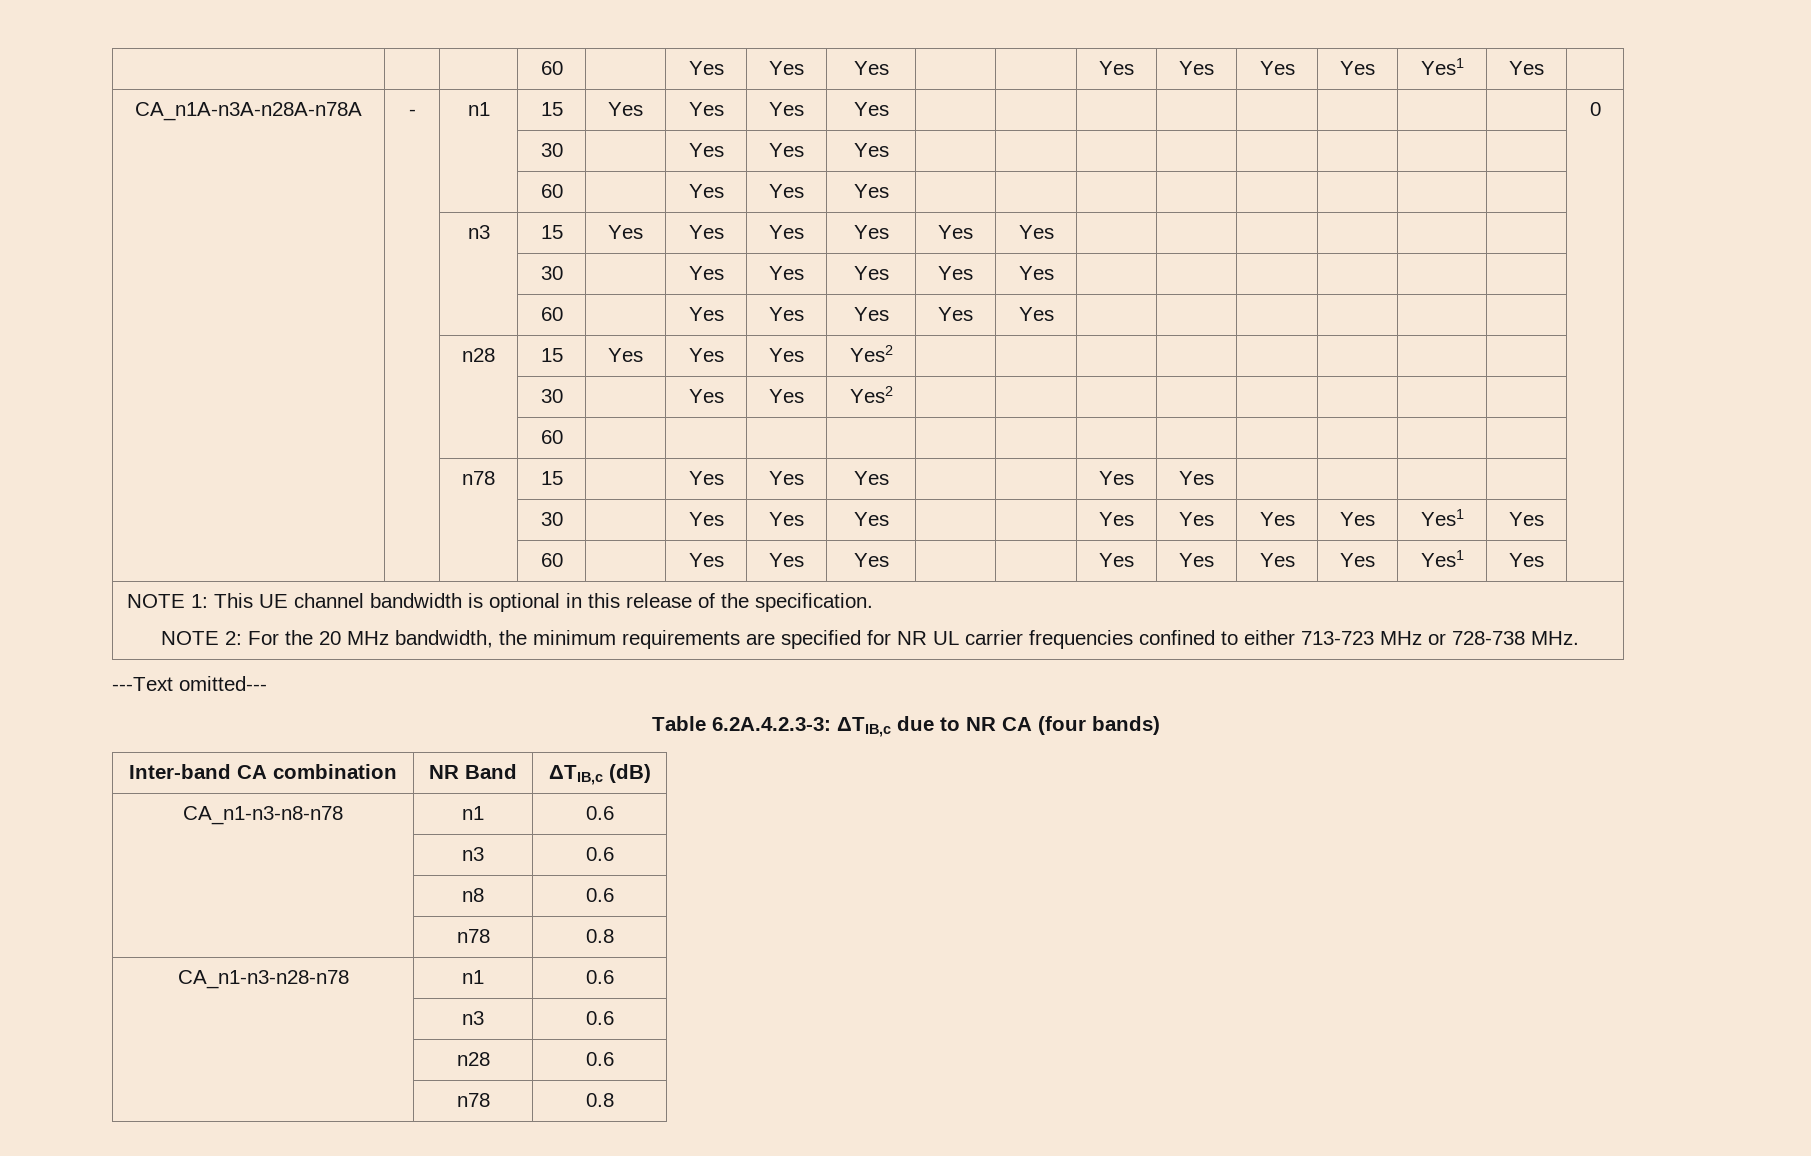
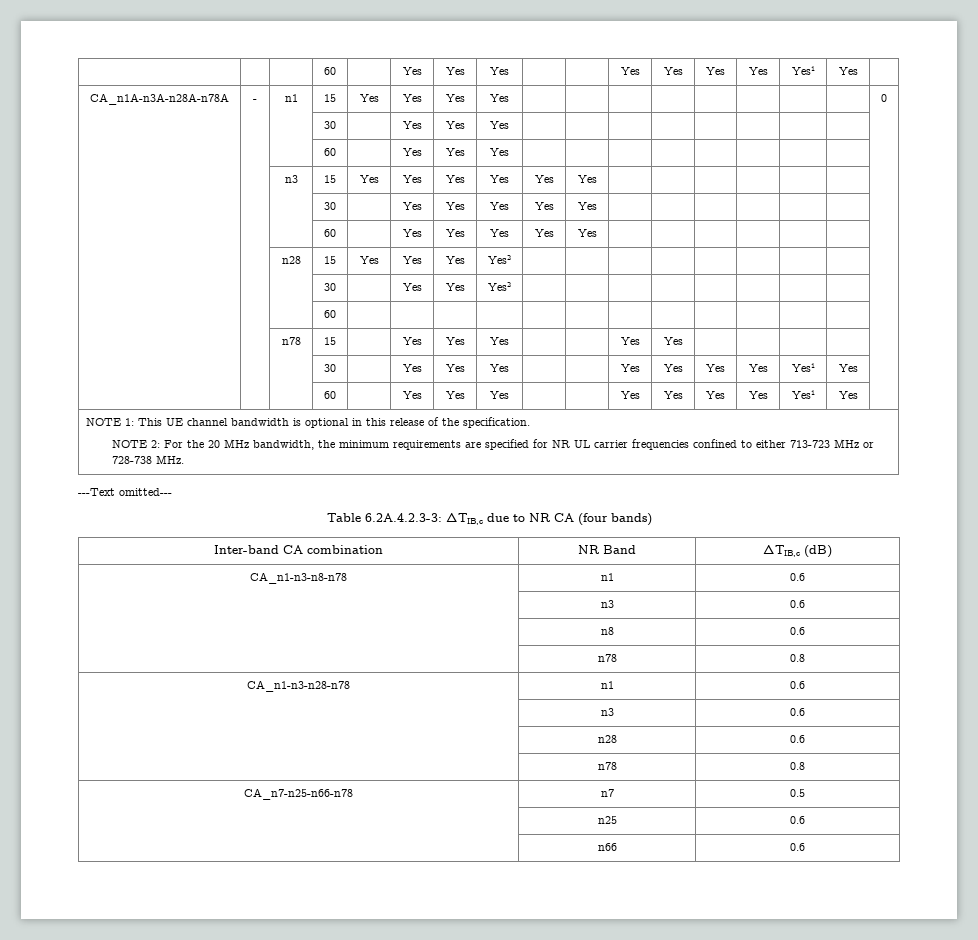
+ CA_n7-n25-n66-n78 | n7 | 0.5
+ | n25 | 0.6
+ | n66 | 0.6

